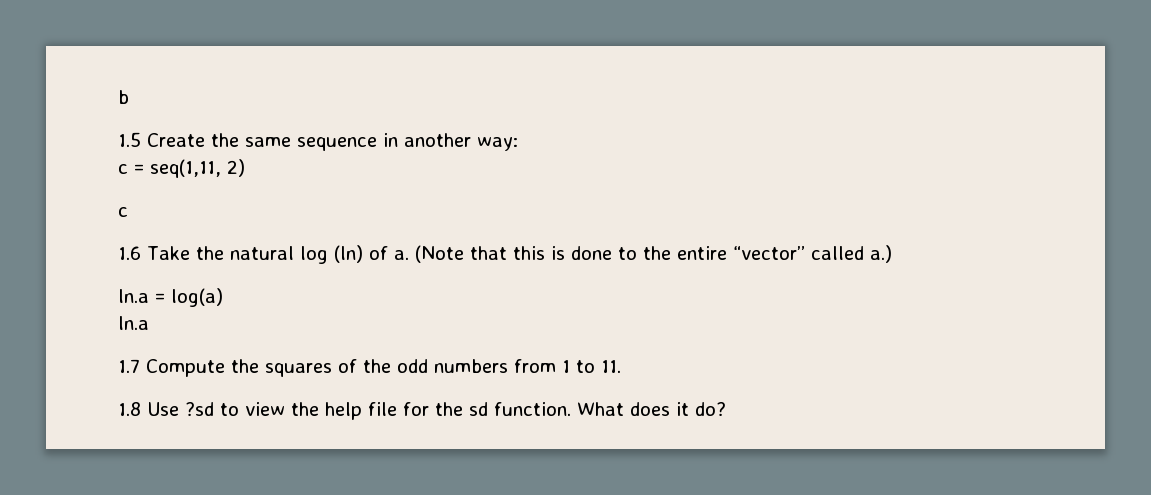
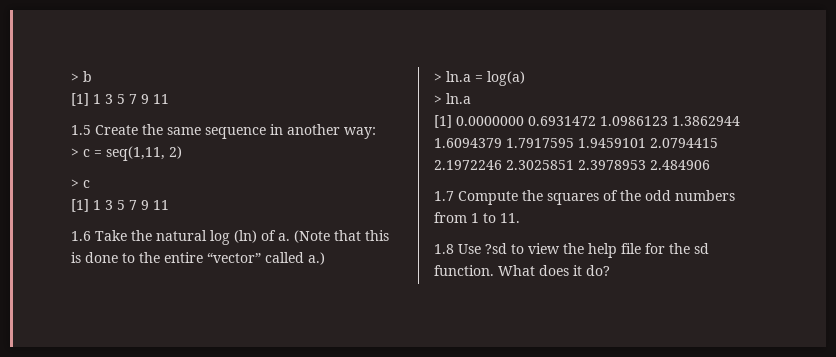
- b
+ > b
+ [1] 1 3 5 7 9 11
- c = seq(1,11, 2)
- c
+ > c = seq(1,11, 2)
+ > c
+ [1] 1 3 5 7 9 11
- ln.a = log(a)
- ln.a
+ > ln.a = log(a)
+ > ln.a
+ [1] 0.0000000 0.6931472 1.0986123 1.3862944 1.6094379 1.7917595 1.9459101 2.0794415 2.1972246 2.3025851 2.3978953 2.484906

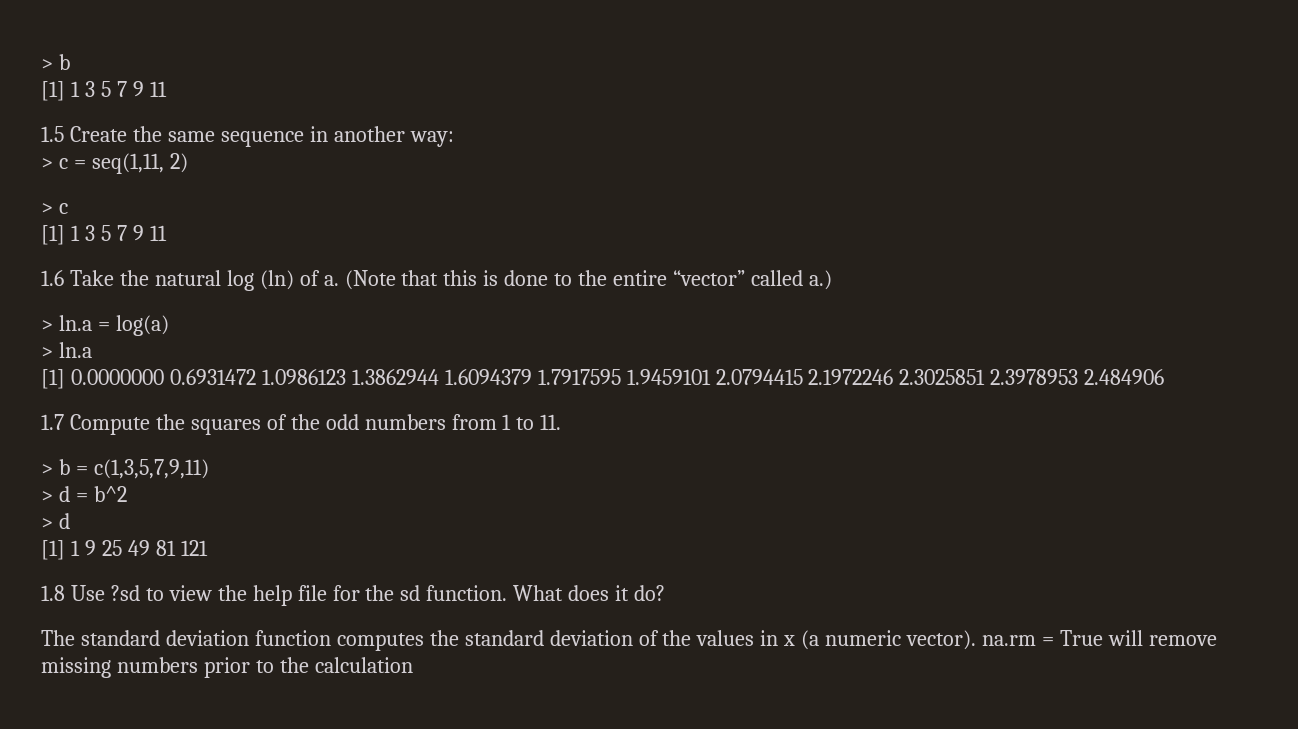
+ > b = c(1,3,5,7,9,11)
+ > d = b^2
+ > d
+ [1] 1 9 25 49 81 121
+ The standard deviation function computes the standard deviation of the values in x (a numeric vector). na.rm = True will remove missing numbers prior to the calculation

